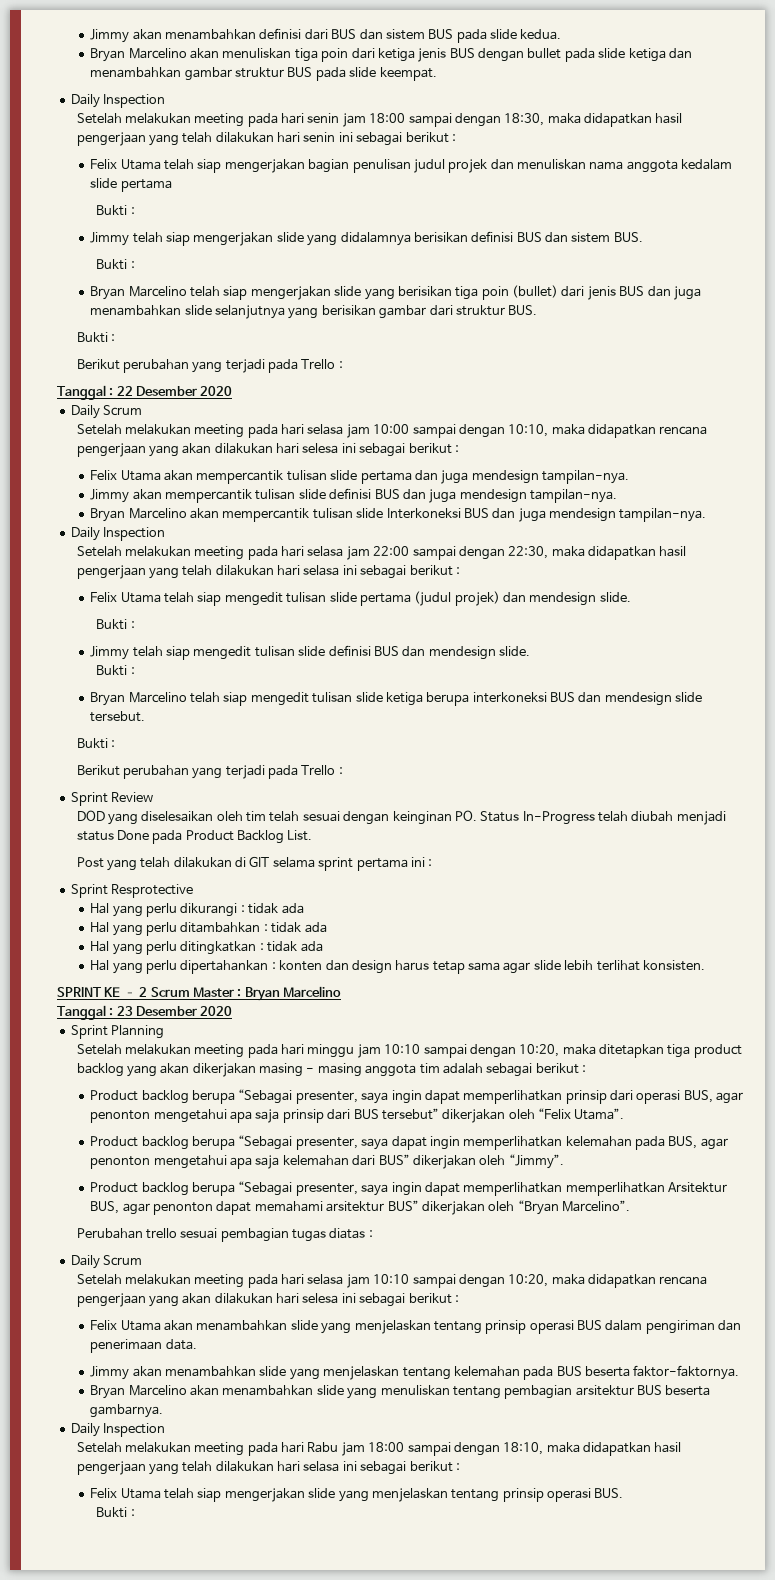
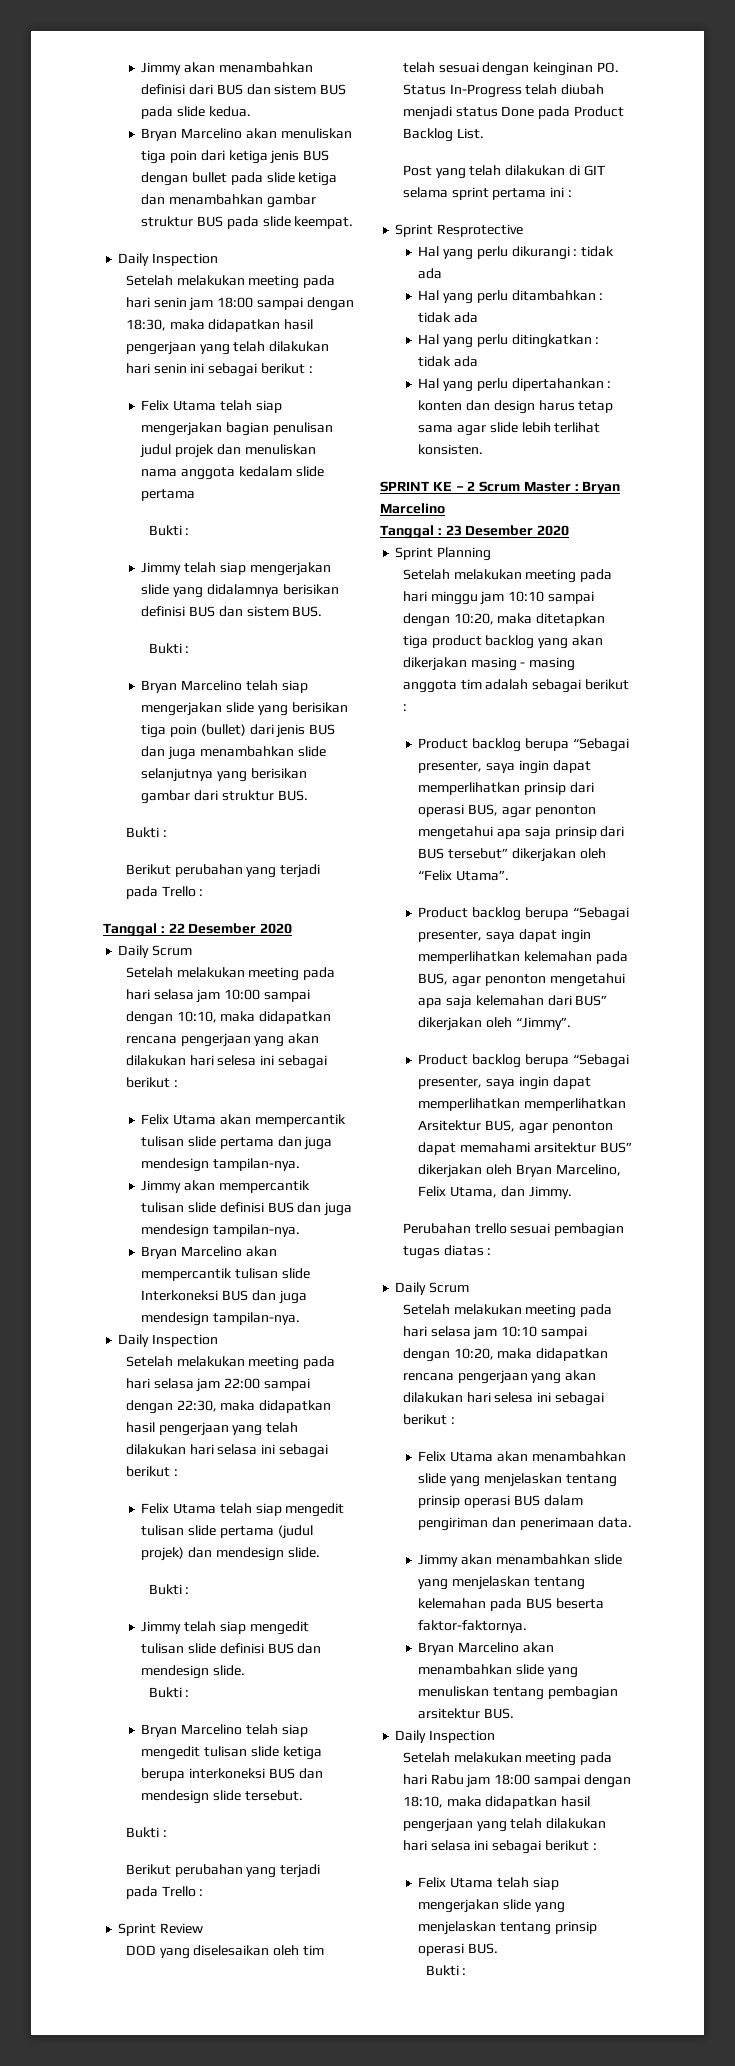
- Product backlog berupa “Sebagai presenter, saya ingin dapat memperlihatkan memperlihatkan Arsitektur BUS, agar penonton dapat memahami arsitektur BUS” dikerjakan oleh “Bryan Marcelino”.
+ Product backlog berupa “Sebagai presenter, saya ingin dapat memperlihatkan memperlihatkan Arsitektur BUS, agar penonton dapat memahami arsitektur BUS” dikerjakan oleh Bryan Marcelino, Felix Utama, dan Jimmy.
- Bryan Marcelino akan menambahkan slide yang menuliskan tentang pembagian arsitektur BUS beserta gambarnya.
+ Bryan Marcelino akan menambahkan slide yang menuliskan tentang pembagian arsitektur BUS.

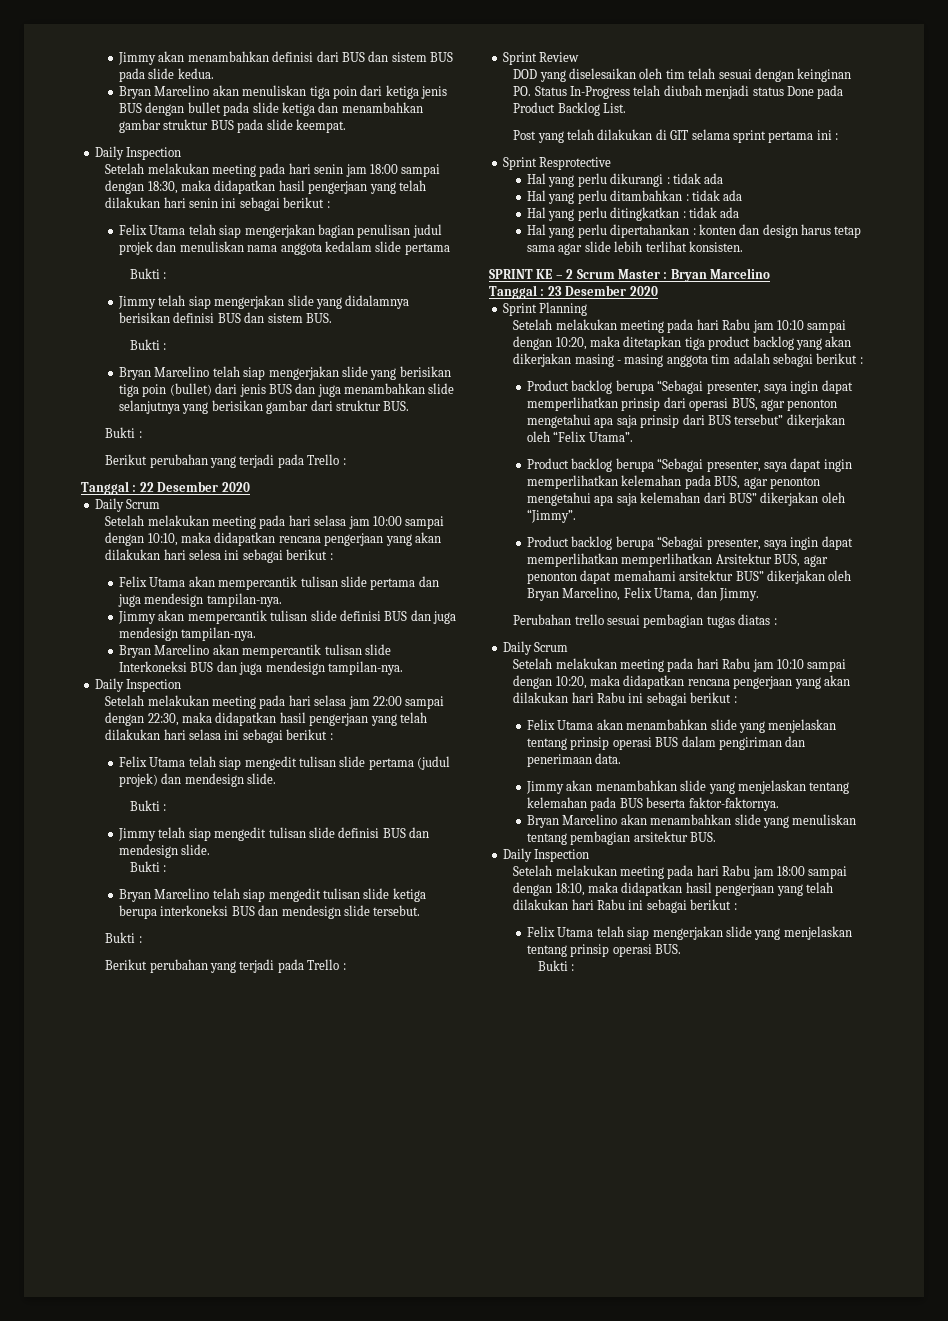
- Setelah melakukan meeting pada hari minggu jam 10:10 sampai dengan 10:20, maka ditetapkan tiga product backlog yang akan dikerjakan masing - masing anggota tim adalah sebagai berikut :
+ Setelah melakukan meeting pada hari Rabu jam 10:10 sampai dengan 10:20, maka ditetapkan tiga product backlog yang akan dikerjakan masing - masing anggota tim adalah sebagai berikut :
- Setelah melakukan meeting pada hari selasa jam 10:10 sampai dengan 10:20, maka didapatkan rencana pengerjaan yang akan dilakukan hari selesa ini sebagai berikut :
+ Setelah melakukan meeting pada hari Rabu jam 10:10 sampai dengan 10:20, maka didapatkan rencana pengerjaan yang akan dilakukan hari Rabu ini sebagai berikut :
- Setelah melakukan meeting pada hari Rabu jam 18:00 sampai dengan 18:10, maka didapatkan hasil pengerjaan yang telah dilakukan hari selasa ini sebagai berikut :
+ Setelah melakukan meeting pada hari Rabu jam 18:00 sampai dengan 18:10, maka didapatkan hasil pengerjaan yang telah dilakukan hari Rabu ini sebagai berikut :

